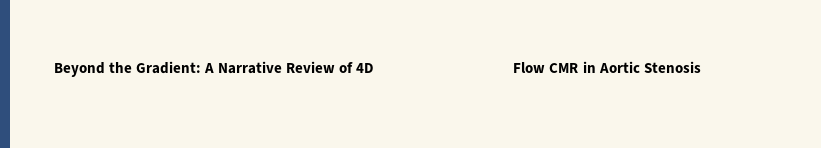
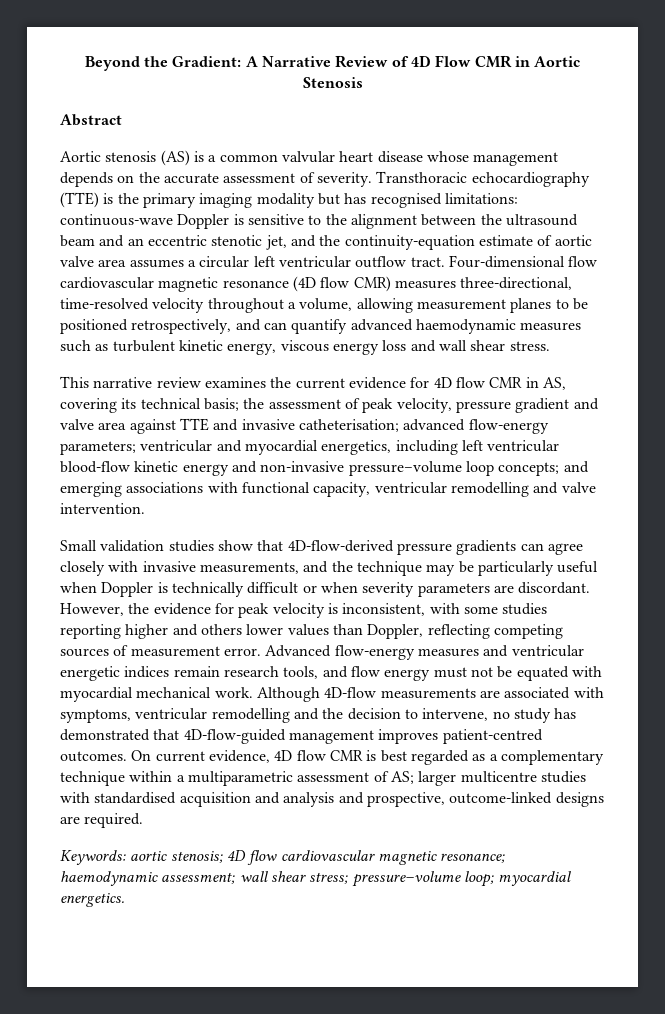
+ Abstract
+ Aortic stenosis (AS) is a common valvular heart disease whose management depends on the accurate assessment of severity. Transthoracic echocardiography (TTE) is the primary imaging modality but has recognised limitations: continuous-wave Doppler is sensitive to the alignment between the ultrasound beam and an eccentric stenotic jet, and the continuity-equation estimate of aortic valve area assumes a circular left ventricular outflow tract. Four-dimensional flow cardiovascular magnetic resonance (4D flow CMR) measures three-directional, time-resolved velocity throughout a volume, allowing measurement planes to be positioned retrospectively, and can quantify advanced haemodynamic measures such as turbulent kinetic energy, viscous energy loss and wall shear stress.
+ This narrative review examines the current evidence for 4D flow CMR in AS, covering its technical basis; the assessment of peak velocity, pressure gradient and valve area against TTE and invasive catheterisation; advanced flow-energy parameters; ventricular and myocardial energetics, including left ventricular blood-flow kinetic energy and non-invasive pressure–volume loop concepts; and emerging associations with functional capacity, ventricular remodelling and valve intervention.
+ Small validation studies show that 4D-flow-derived pressure gradients can agree closely with invasive measurements, and the technique may be particularly useful when Doppler is technically difficult or when severity parameters are discordant. However, the evidence for peak velocity is inconsistent, with some studies reporting higher and others lower values than Doppler, reflecting competing sources of measurement error. Advanced flow-energy measures and ventricular energetic indices remain research tools, and flow energy must not be equated with myocardial mechanical work. Although 4D-flow measurements are associated with symptoms, ventricular remodelling and the decision to intervene, no study has demonstrated that 4D-flow-guided management improves patient-centred outcomes. On current evidence, 4D flow CMR is best regarded as a complementary technique within a multiparametric assessment of AS; larger multicentre studies with standardised acquisition and analysis and prospective, outcome-linked designs are required.
+ Keywords: aortic stenosis; 4D flow cardiovascular magnetic resonance; haemodynamic assessment; wall shear stress; pressure–volume loop; myocardial energetics.

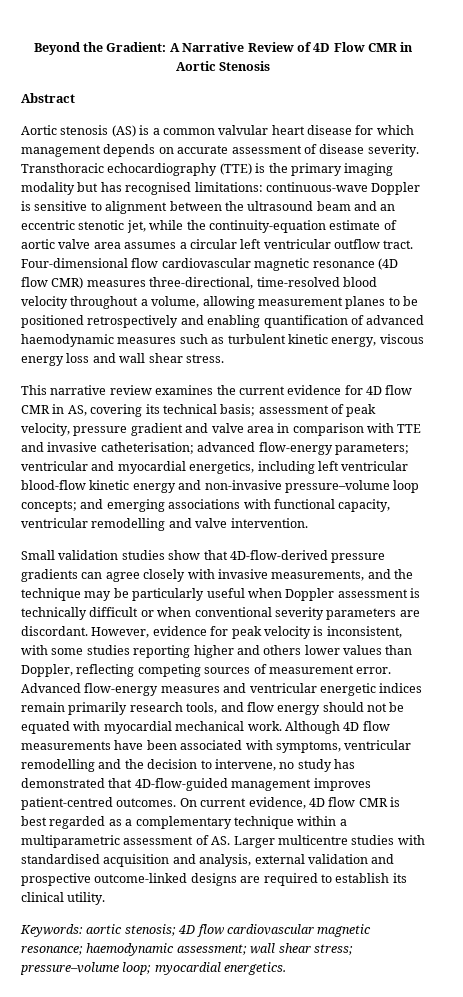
- Aortic stenosis (AS) is a common valvular heart disease whose management depends on the accurate assessment of severity.
+ Aortic stenosis (AS) is a common valvular heart disease for which management depends on accurate assessment of disease severity.
- Transthoracic echocardiography (TTE) is the primary imaging modality but has recognised limitations: continuous-wave Doppler is sensitive to the alignment between the ultrasound beam and an eccentric stenotic jet, and the continuity-equation estimate of aortic valve area assumes a circular left ventricular outflow tract.
+ Transthoracic echocardiography (TTE) is the primary imaging modality but has recognised limitations: continuous-wave Doppler is sensitive to alignment between the ultrasound beam and an eccentric stenotic jet, while the continuity-equation estimate of aortic valve area assumes a circular left ventricular outflow tract.
- Four-dimensional flow cardiovascular magnetic resonance (4D flow CMR) measures three-directional, time-resolved velocity throughout a volume, allowing measurement planes to be positioned retrospectively, and can quantify advanced haemodynamic measures such as turbulent kinetic energy, viscous energy loss and wall shear stress.
+ Four-dimensional flow cardiovascular magnetic resonance (4D flow CMR) measures three-directional, time-resolved blood velocity throughout a volume, allowing measurement planes to be positioned retrospectively and enabling quantification of advanced haemodynamic measures such as turbulent kinetic energy, viscous energy loss and wall shear stress.
- This narrative review examines the current evidence for 4D flow CMR in AS, covering its technical basis; the assessment of peak velocity, pressure gradient and valve area against TTE and invasive catheterisation; advanced flow-energy parameters; ventricular and myocardial energetics, including left ventricular blood-flow kinetic energy and non-invasive pressure–volume loop concepts; and emerging associations with functional capacity, ventricular remodelling and valve intervention.
+ This narrative review examines the current evidence for 4D flow CMR in AS, covering its technical basis; assessment of peak velocity, pressure gradient and valve area in comparison with TTE and invasive catheterisation; advanced flow-energy parameters; ventricular and myocardial energetics, including left ventricular blood-flow kinetic energy and non-invasive pressure–volume loop concepts; and emerging associations with functional capacity, ventricular remodelling and valve intervention.
- Small validation studies show that 4D-flow-derived pressure gradients can agree closely with invasive measurements, and the technique may be particularly useful when Doppler is technically difficult or when severity parameters are discordant.
+ Small validation studies show that 4D-flow-derived pressure gradients can agree closely with invasive measurements, and the technique may be particularly useful when Doppler assessment is technically difficult or when conventional severity parameters are discordant.
- However, the evidence for peak velocity is inconsistent, with some studies reporting higher and others lower values than Doppler, reflecting competing sources of measurement error.
+ However, evidence for peak velocity is inconsistent, with some studies reporting higher and others lower values than Doppler, reflecting competing sources of measurement error.
- Advanced flow-energy measures and ventricular energetic indices remain research tools, and flow energy must not be equated with myocardial mechanical work.
+ Advanced flow-energy measures and ventricular energetic indices remain primarily research tools, and flow energy should not be equated with myocardial mechanical work.
- Although 4D-flow measurements are associated with symptoms, ventricular remodelling and the decision to intervene, no study has demonstrated that 4D-flow-guided management improves patient-centred outcomes.
+ Although 4D flow measurements have been associated with symptoms, ventricular remodelling and the decision to intervene, no study has demonstrated that 4D-flow-guided management improves patient-centred outcomes.
- On current evidence, 4D flow CMR is best regarded as a complementary technique within a multiparametric assessment of AS; larger multicentre studies with standardised acquisition and analysis and prospective, outcome-linked designs are required.
+ On current evidence, 4D flow CMR is best regarded as a complementary technique within a multiparametric assessment of AS. Larger multicentre studies with standardised acquisition and analysis, external validation and prospective outcome-linked designs are required to establish its clinical utility.

